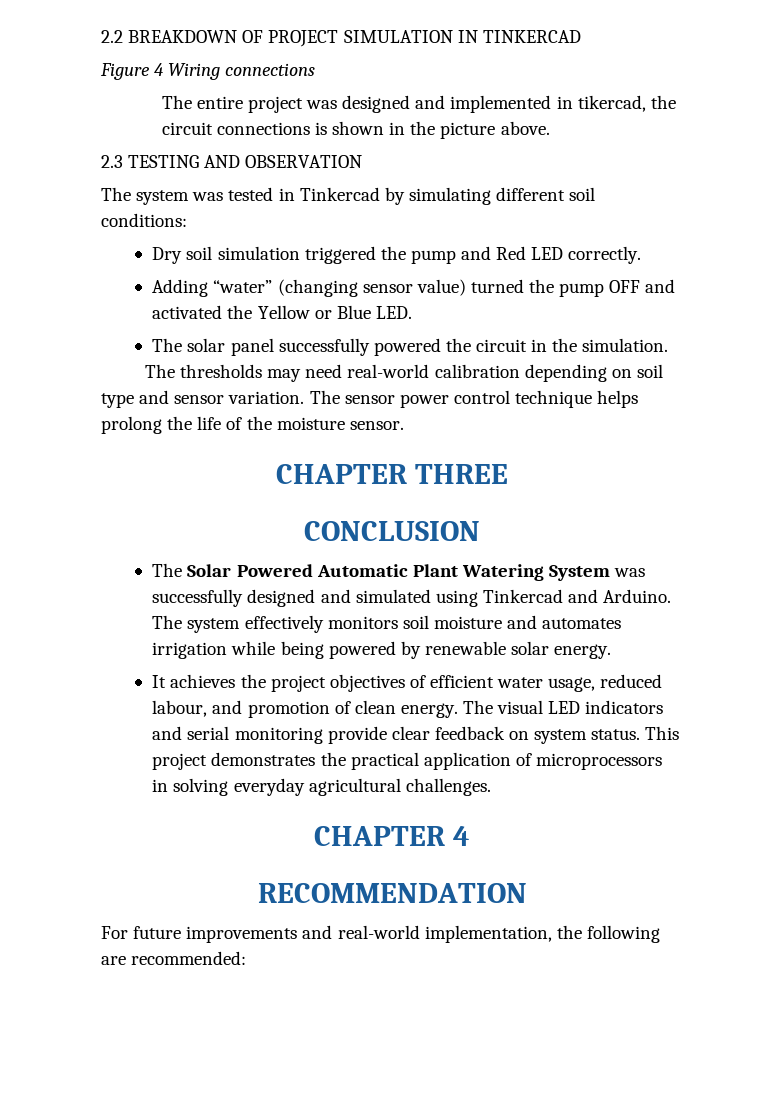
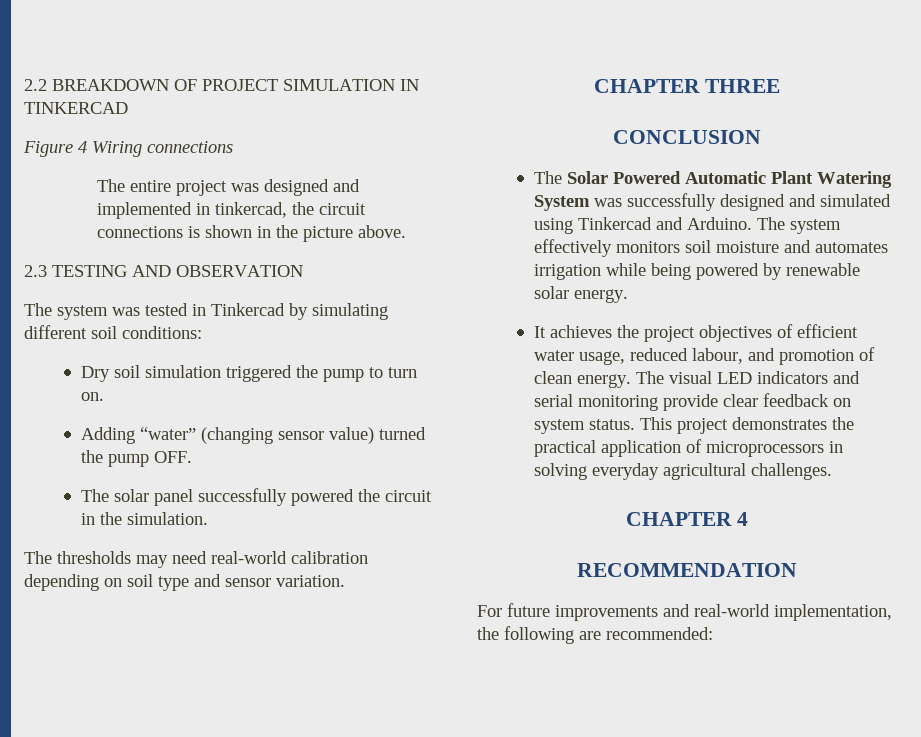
- The entire project was designed and implemented in tikercad, the circuit connections is shown in the picture above.
+ The entire project was designed and implemented in tinkercad, the circuit connections is shown in the picture above.
- Dry soil simulation triggered the pump and Red LED correctly.
+ Dry soil simulation triggered the pump to turn on.
- Adding “water” (changing sensor value) turned the pump OFF and activated the Yellow or Blue LED.
+ Adding “water” (changing sensor value) turned the pump OFF.
- The sensor power control technique helps prolong the life of the moisture sensor.

